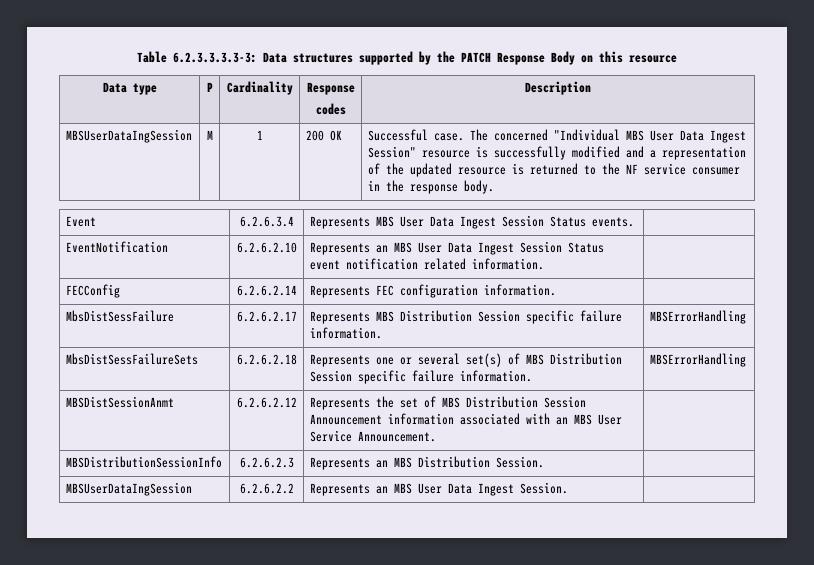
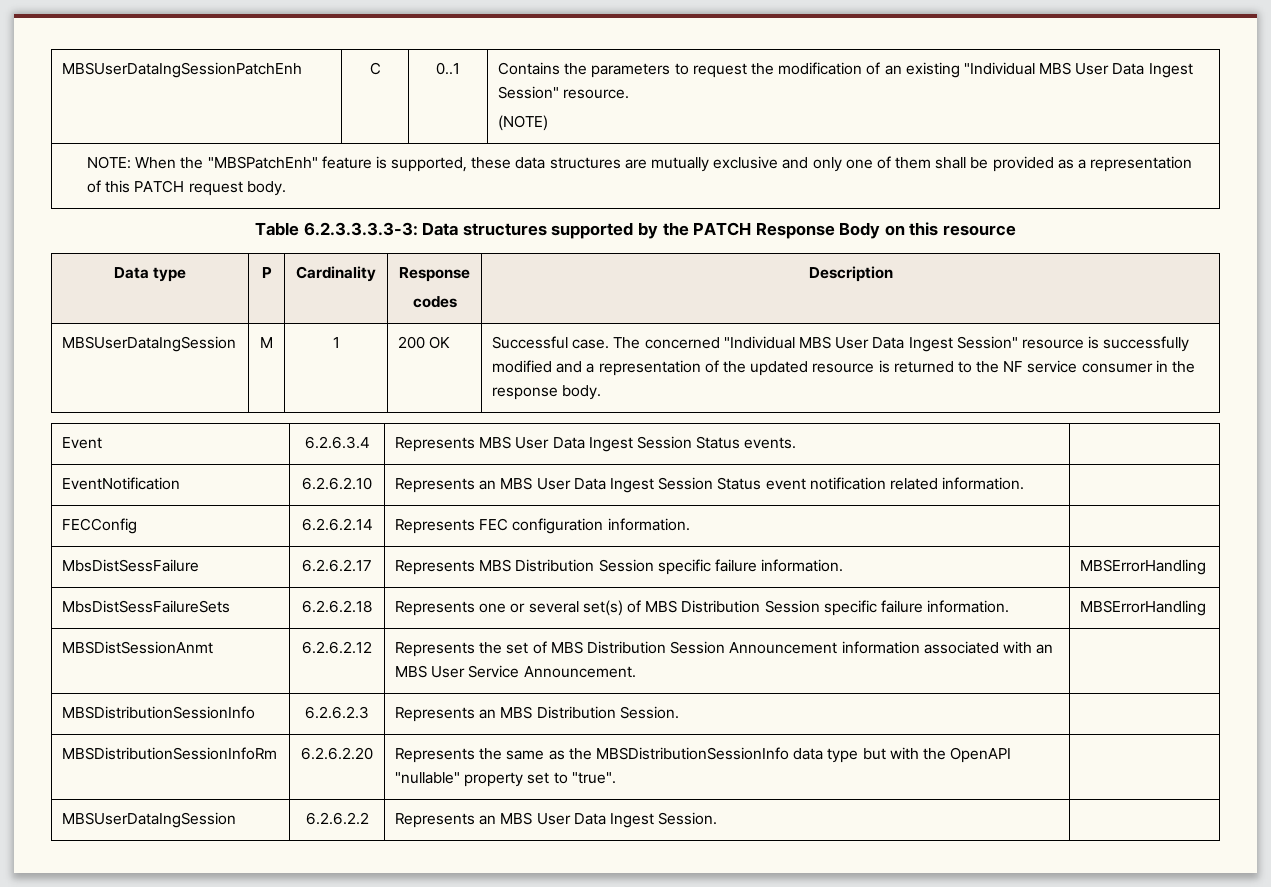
+ MBSUserDataIngSessionPatchEnh | C | 0..1 | Contains the parameters to request the modification of an existing "Individual MBS User Data Ingest Session" resource.
+ (NOTE)
+ NOTE: When the "MBSPatchEnh" feature is supported, these data structures are mutually exclusive and only one of them shall be provided as a representation of this PATCH request body.
+ MBSDistributionSessionInfoRm | 6.2.6.2.20 | Represents the same as the MBSDistributionSessionInfo data type but with the OpenAPI "nullable" property set to "true". |

